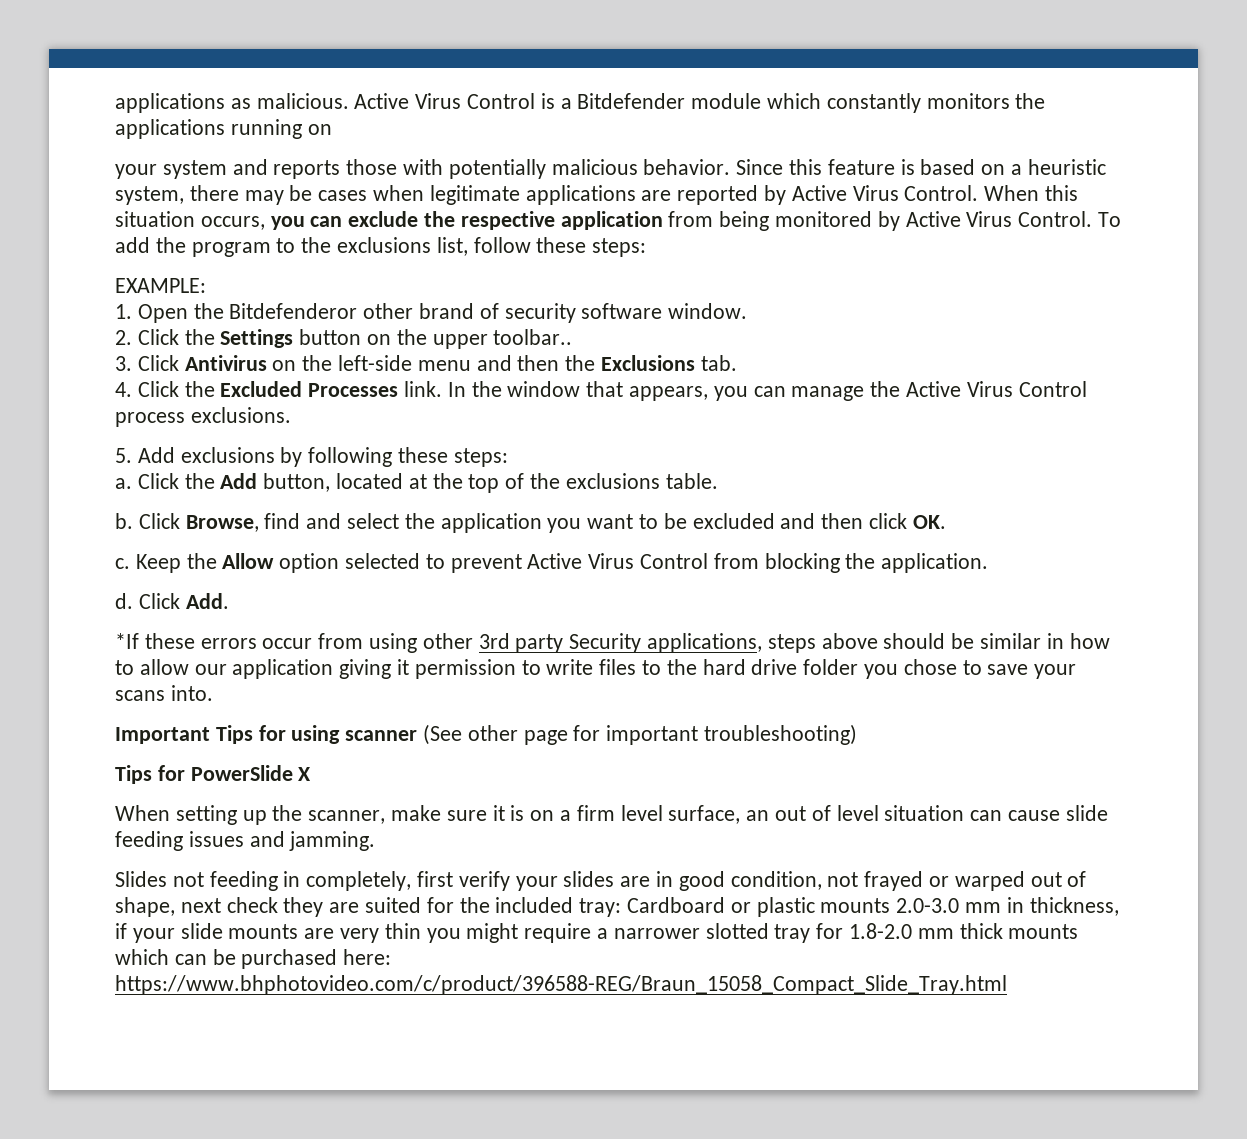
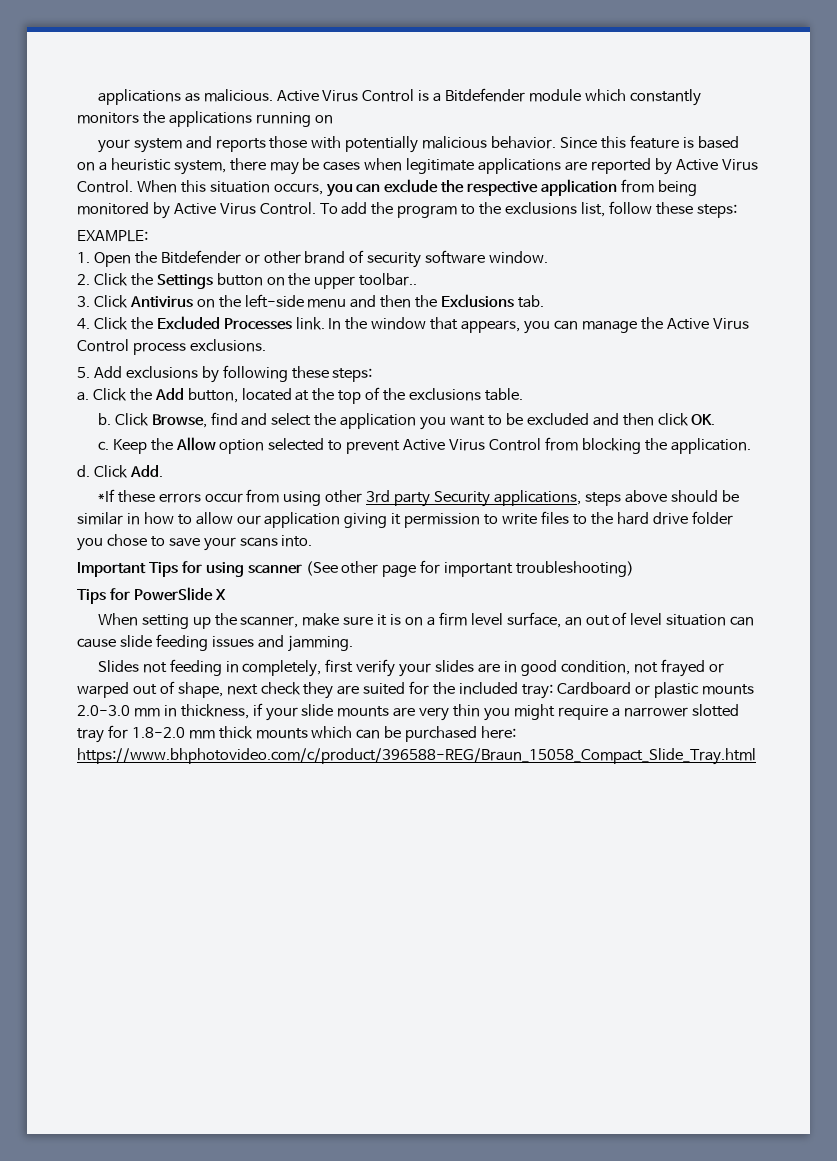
- 1. Open the Bitdefenderor other brand of security software window.
+ 1. Open the Bitdefender or other brand of security software window.

